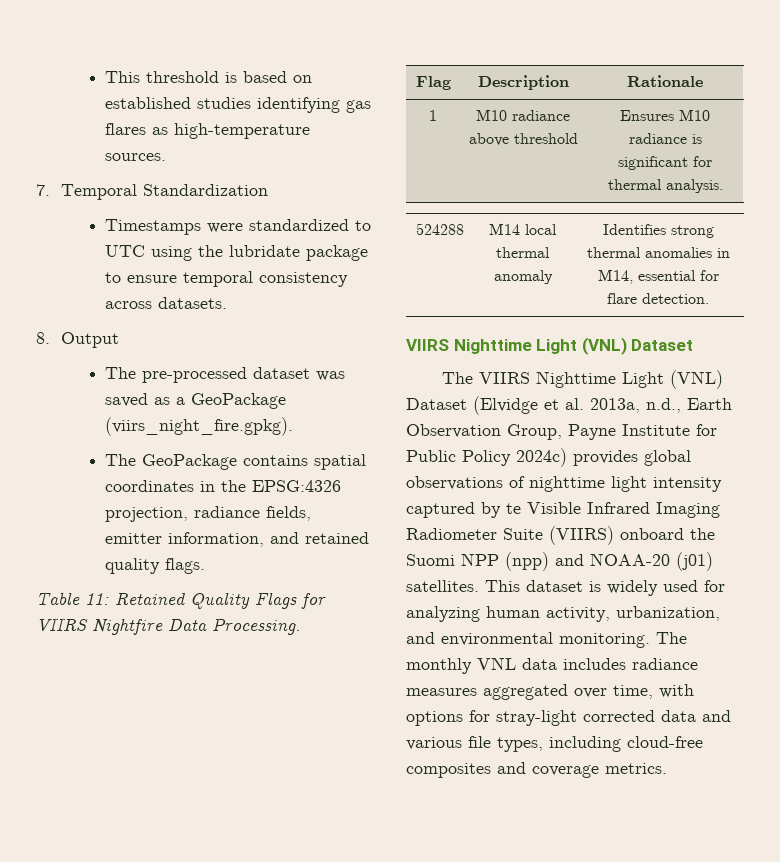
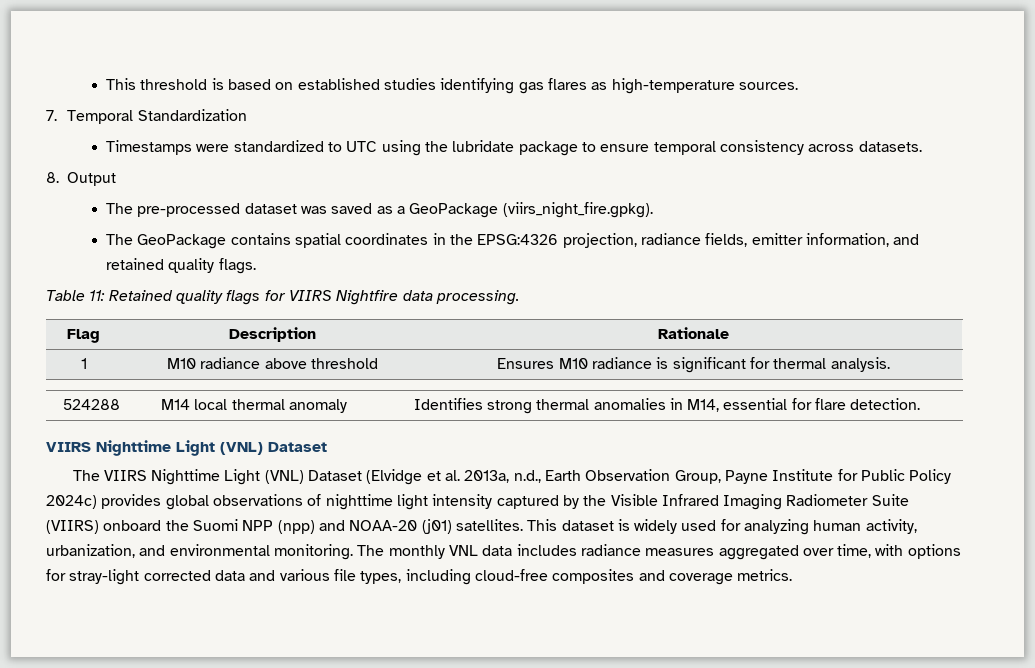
- Table 11: Retained Quality Flags for VIIRS Nightfire Data Processing.
+ Table 11: Retained quality flags for VIIRS Nightfire data processing.
- The VIIRS Nighttime Light (VNL) Dataset (Elvidge et al. 2013a, n.d., Earth Observation Group, Payne Institute for Public Policy 2024c) provides global observations of nighttime light intensity captured by te Visible Infrared Imaging Radiometer Suite (VIIRS) onboard the Suomi NPP (npp) and NOAA-20 (j01) satellites.
+ The VIIRS Nighttime Light (VNL) Dataset (Elvidge et al. 2013a, n.d., Earth Observation Group, Payne Institute for Public Policy 2024c) provides global observations of nighttime light intensity captured by the Visible Infrared Imaging Radiometer Suite (VIIRS) onboard the Suomi NPP (npp) and NOAA-20 (j01) satellites.

